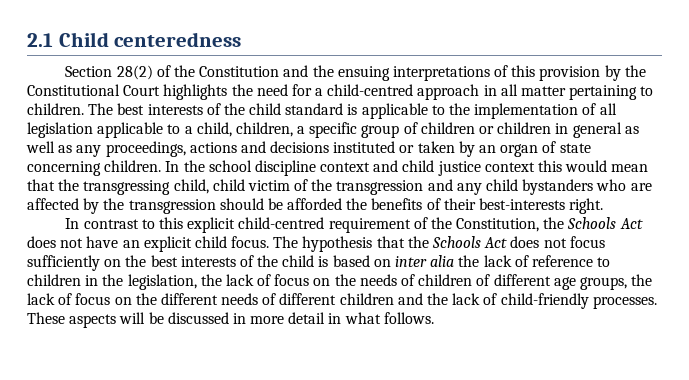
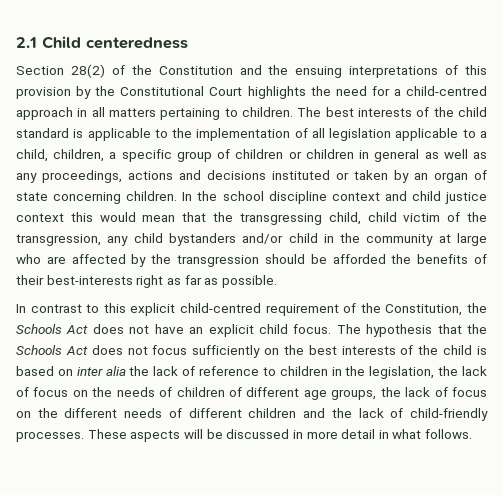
- Section 28(2) of the Constitution and the ensuing interpretations of this provision by the Constitutional Court highlights the need for a child-centred approach in all matter pertaining to children.
+ Section 28(2) of the Constitution and the ensuing interpretations of this provision by the Constitutional Court highlights the need for a child-centred approach in all matters pertaining to children.
- In the school discipline context and child justice context this would mean that the transgressing child, child victim of the transgression and any child bystanders who are affected by the transgression should be afforded the benefits of their best-interests right.
+ In the school discipline context and child justice context this would mean that the transgressing child, child victim of the transgression, any child bystanders and/or child in the community at large who are affected by the transgression should be afforded the benefits of their best-interests right as far as possible.

